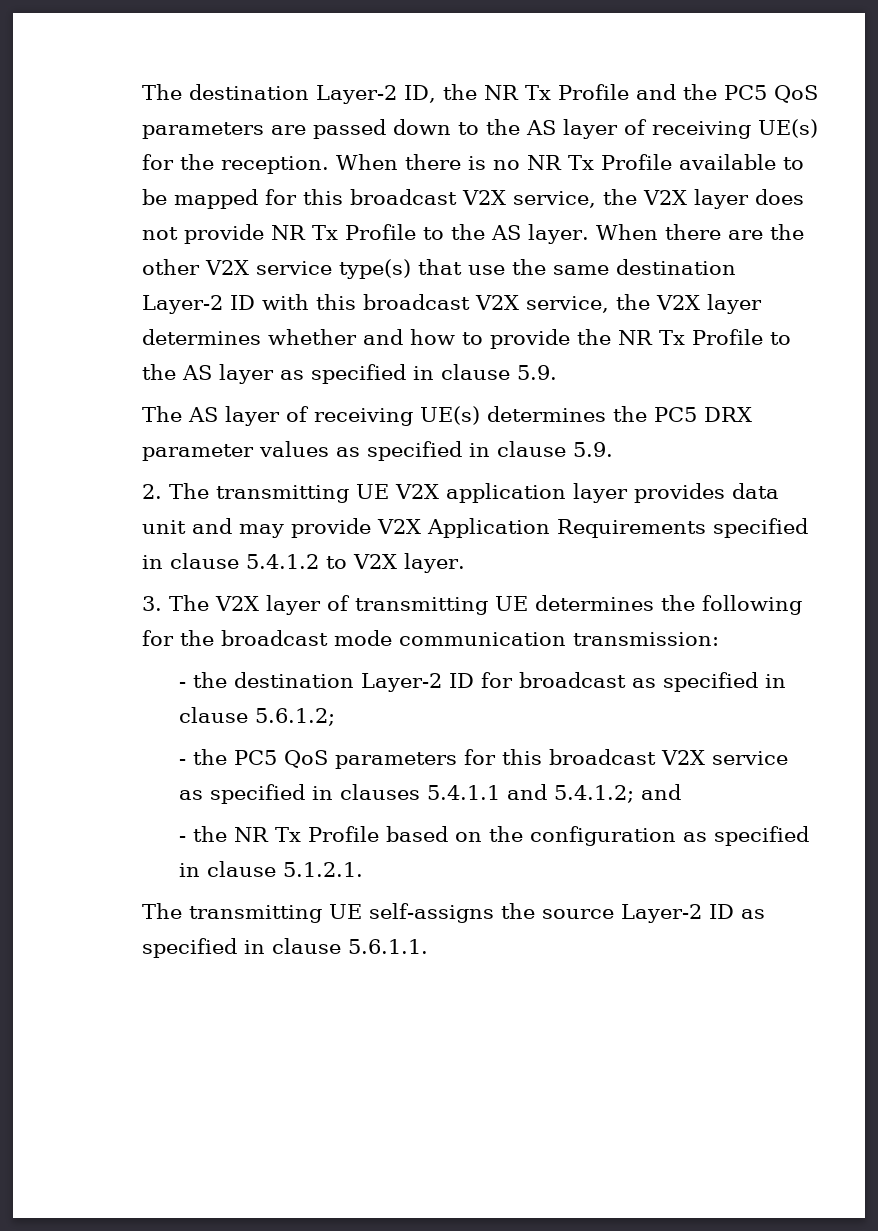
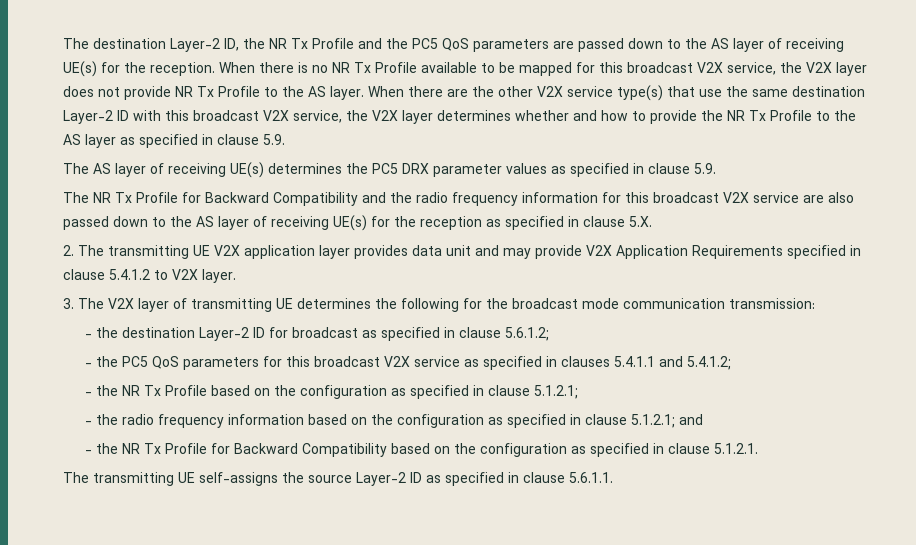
+ The NR Tx Profile for Backward Compatibility and the radio frequency information for this broadcast V2X service are also passed down to the AS layer of receiving UE(s) for the reception as specified in clause 5.X.
- - the PC5 QoS parameters for this broadcast V2X service as specified in clauses 5.4.1.1 and 5.4.1.2; and
+ - the PC5 QoS parameters for this broadcast V2X service as specified in clauses 5.4.1.1 and 5.4.1.2;
+ - the NR Tx Profile based on the configuration as specified in clause 5.1.2.1;
+ - the radio frequency information based on the configuration as specified in clause 5.1.2.1; and
- - the NR Tx Profile based on the configuration as specified in clause 5.1.2.1.
+ - the NR Tx Profile for Backward Compatibility based on the configuration as specified in clause 5.1.2.1.

